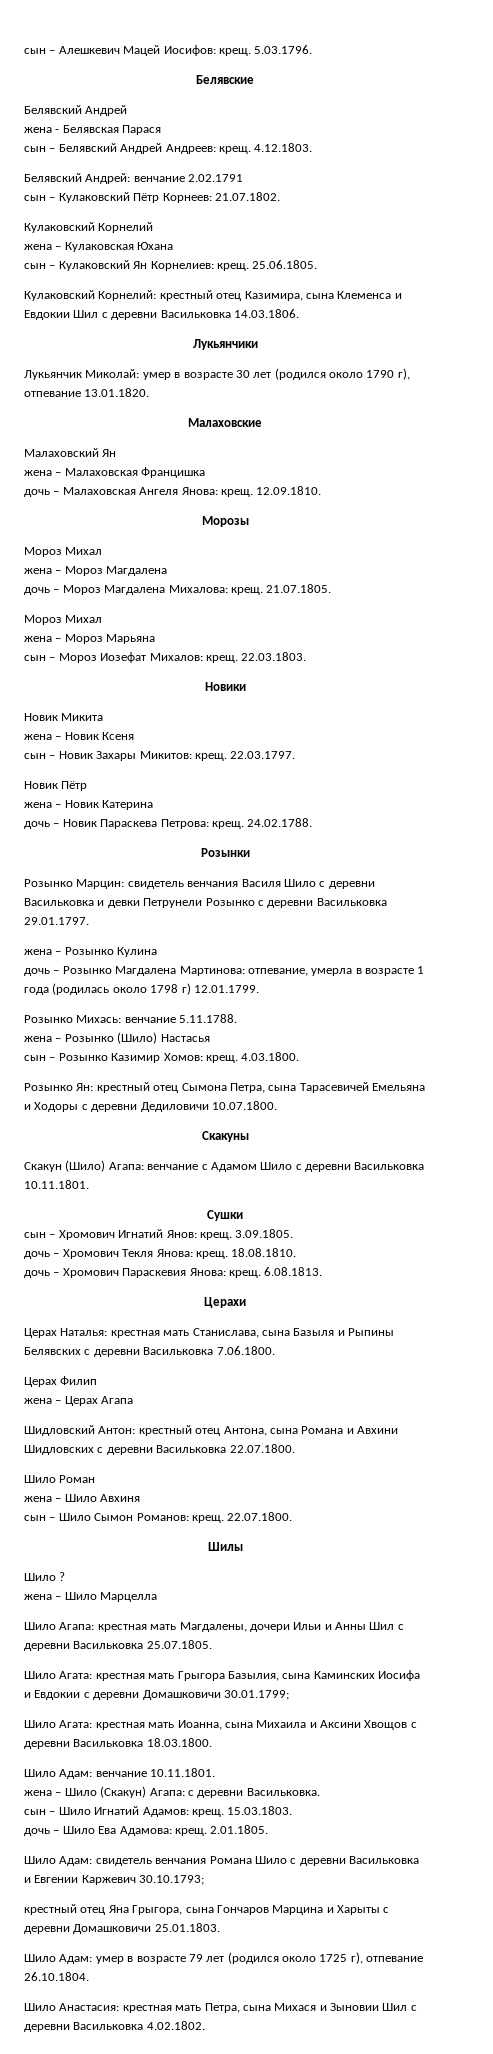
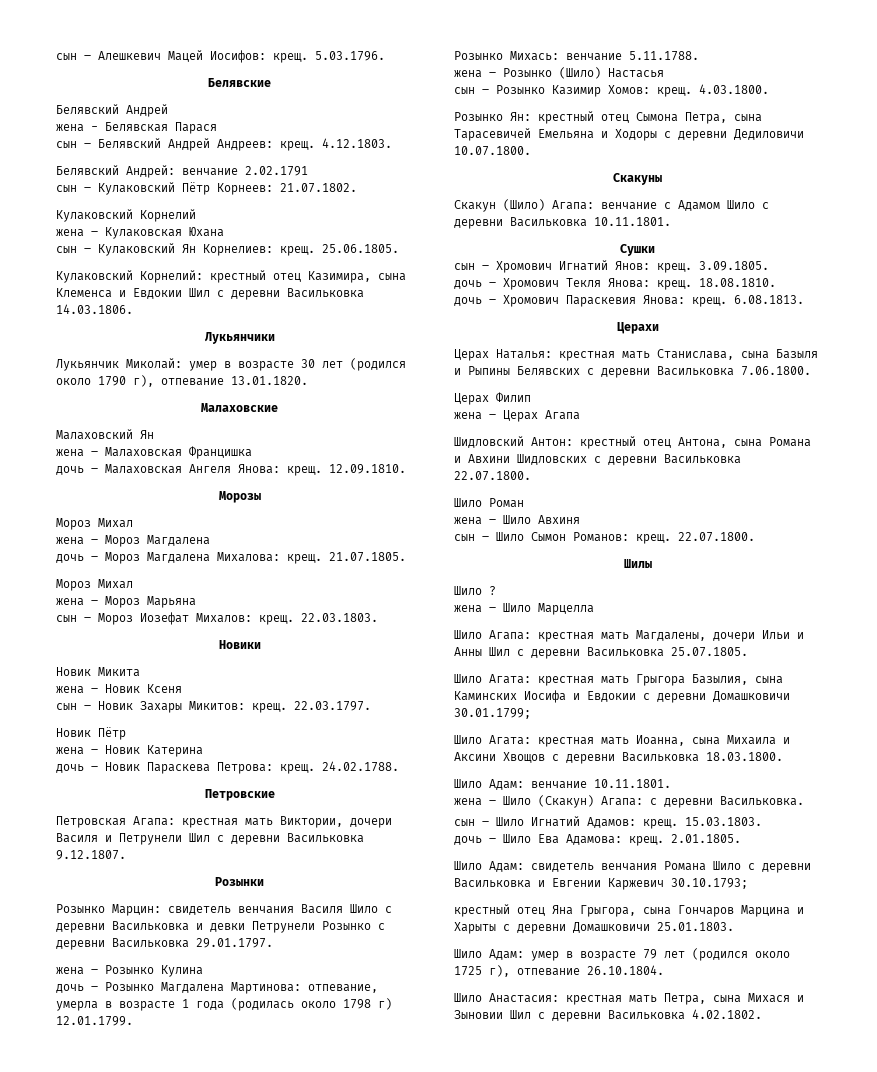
+ Петровские
+ Петровская Агапа: крестная мать Виктории, дочери Василя и Петрунели Шил с деревни Васильковка 9.12.1807.

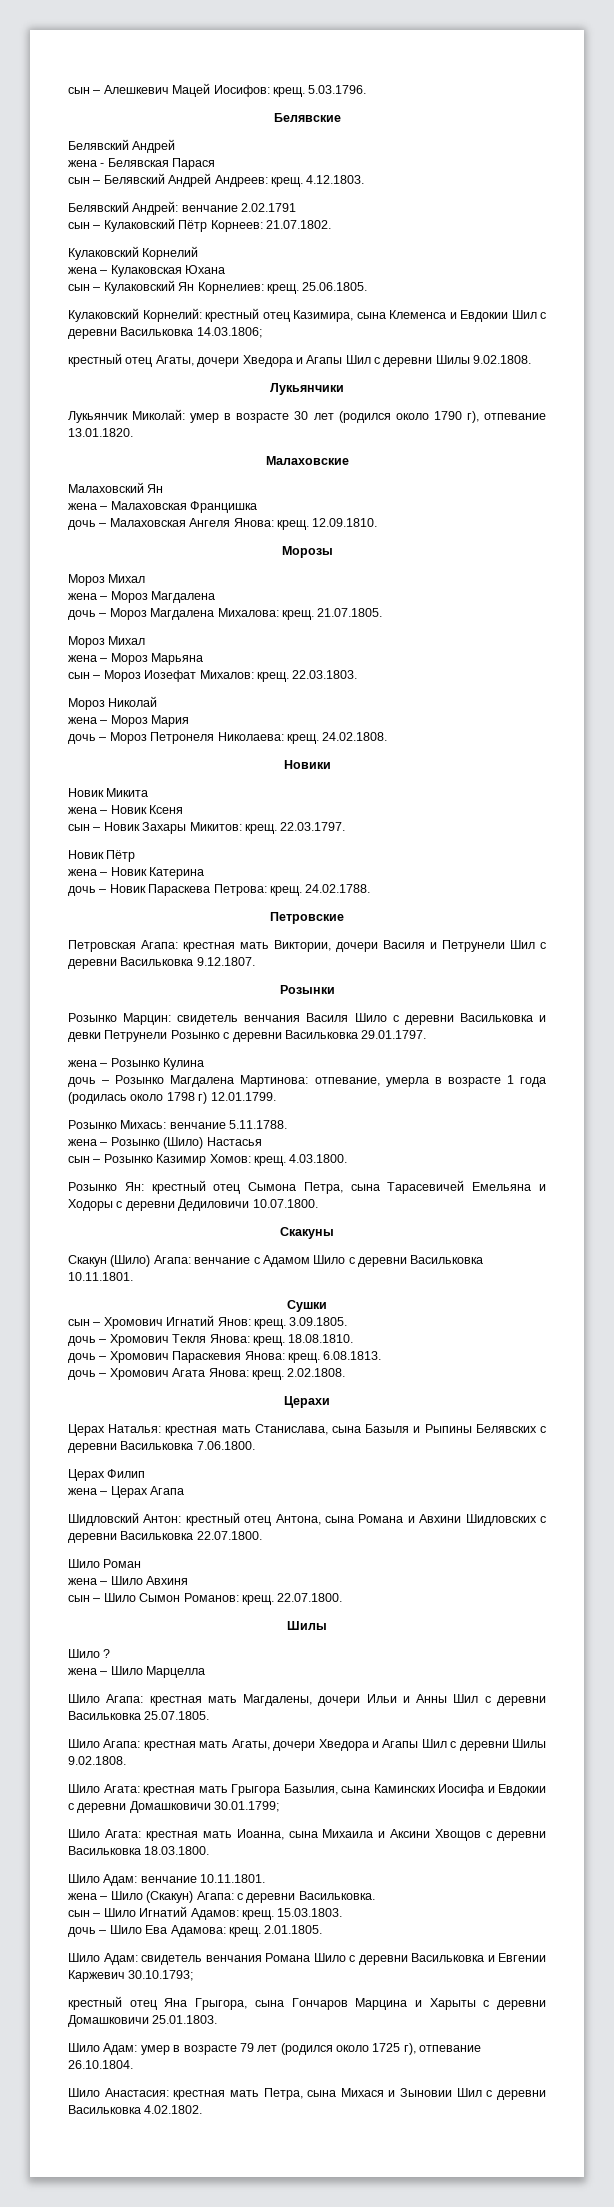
- Кулаковский Корнелий: крестный отец Казимира, сына Клеменса и Евдокии Шил с деревни Васильковка 14.03.1806.
+ Кулаковский Корнелий: крестный отец Казимира, сына Клеменса и Евдокии Шил с деревни Васильковка 14.03.1806;
+ крестный отец Агаты, дочери Хведора и Агапы Шил с деревни Шилы 9.02.1808.
+ Мороз Николай
+ жена – Мороз Мария
+ дочь – Мороз Петронеля Николаева: крещ. 24.02.1808.
+ дочь – Хромович Агата Янова: крещ. 2.02.1808.
+ Шило Агапа: крестная мать Агаты, дочери Хведора и Агапы Шил с деревни Шилы 9.02.1808.

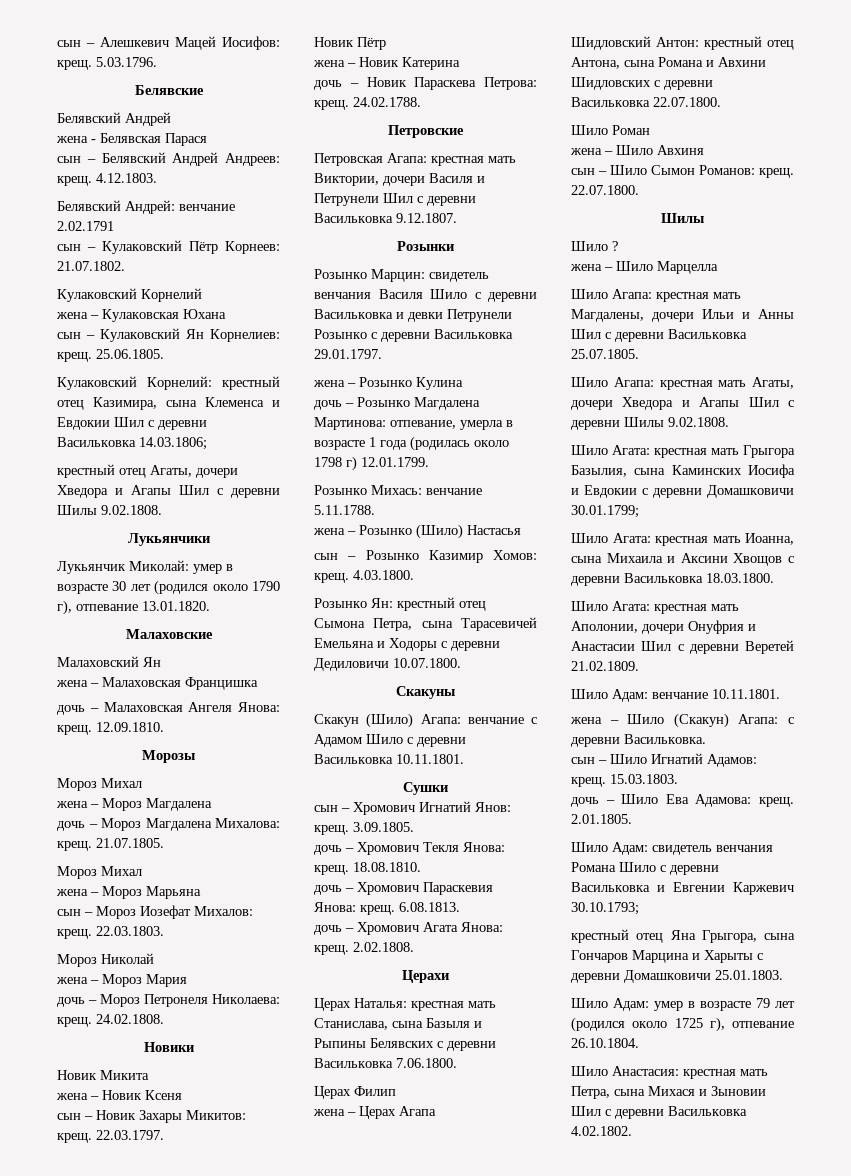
+ Шило Агата: крестная мать Аполонии, дочери Онуфрия и Анастасии Шил с деревни Веретей 21.02.1809.

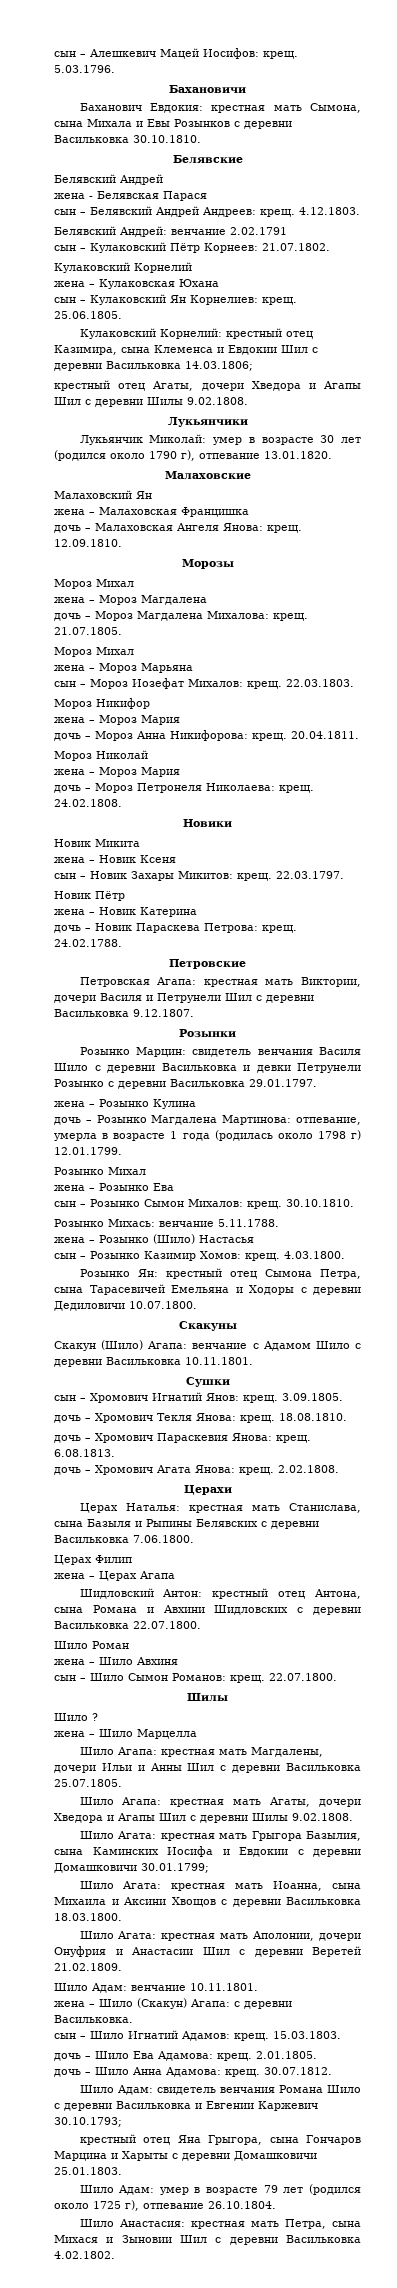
+ Бахановичи
+ Баханович Евдокия: крестная мать Сымона, сына Михала и Евы Розынков с деревни Васильковка 30.10.1810.
+ Мороз Никифор
+ жена – Мороз Мария
+ дочь – Мороз Анна Никифорова: крещ. 20.04.1811.
+ Розынко Михал
+ жена – Розынко Ева
+ сын – Розынко Сымон Михалов: крещ. 30.10.1810.
+ дочь – Шило Анна Адамова: крещ. 30.07.1812.

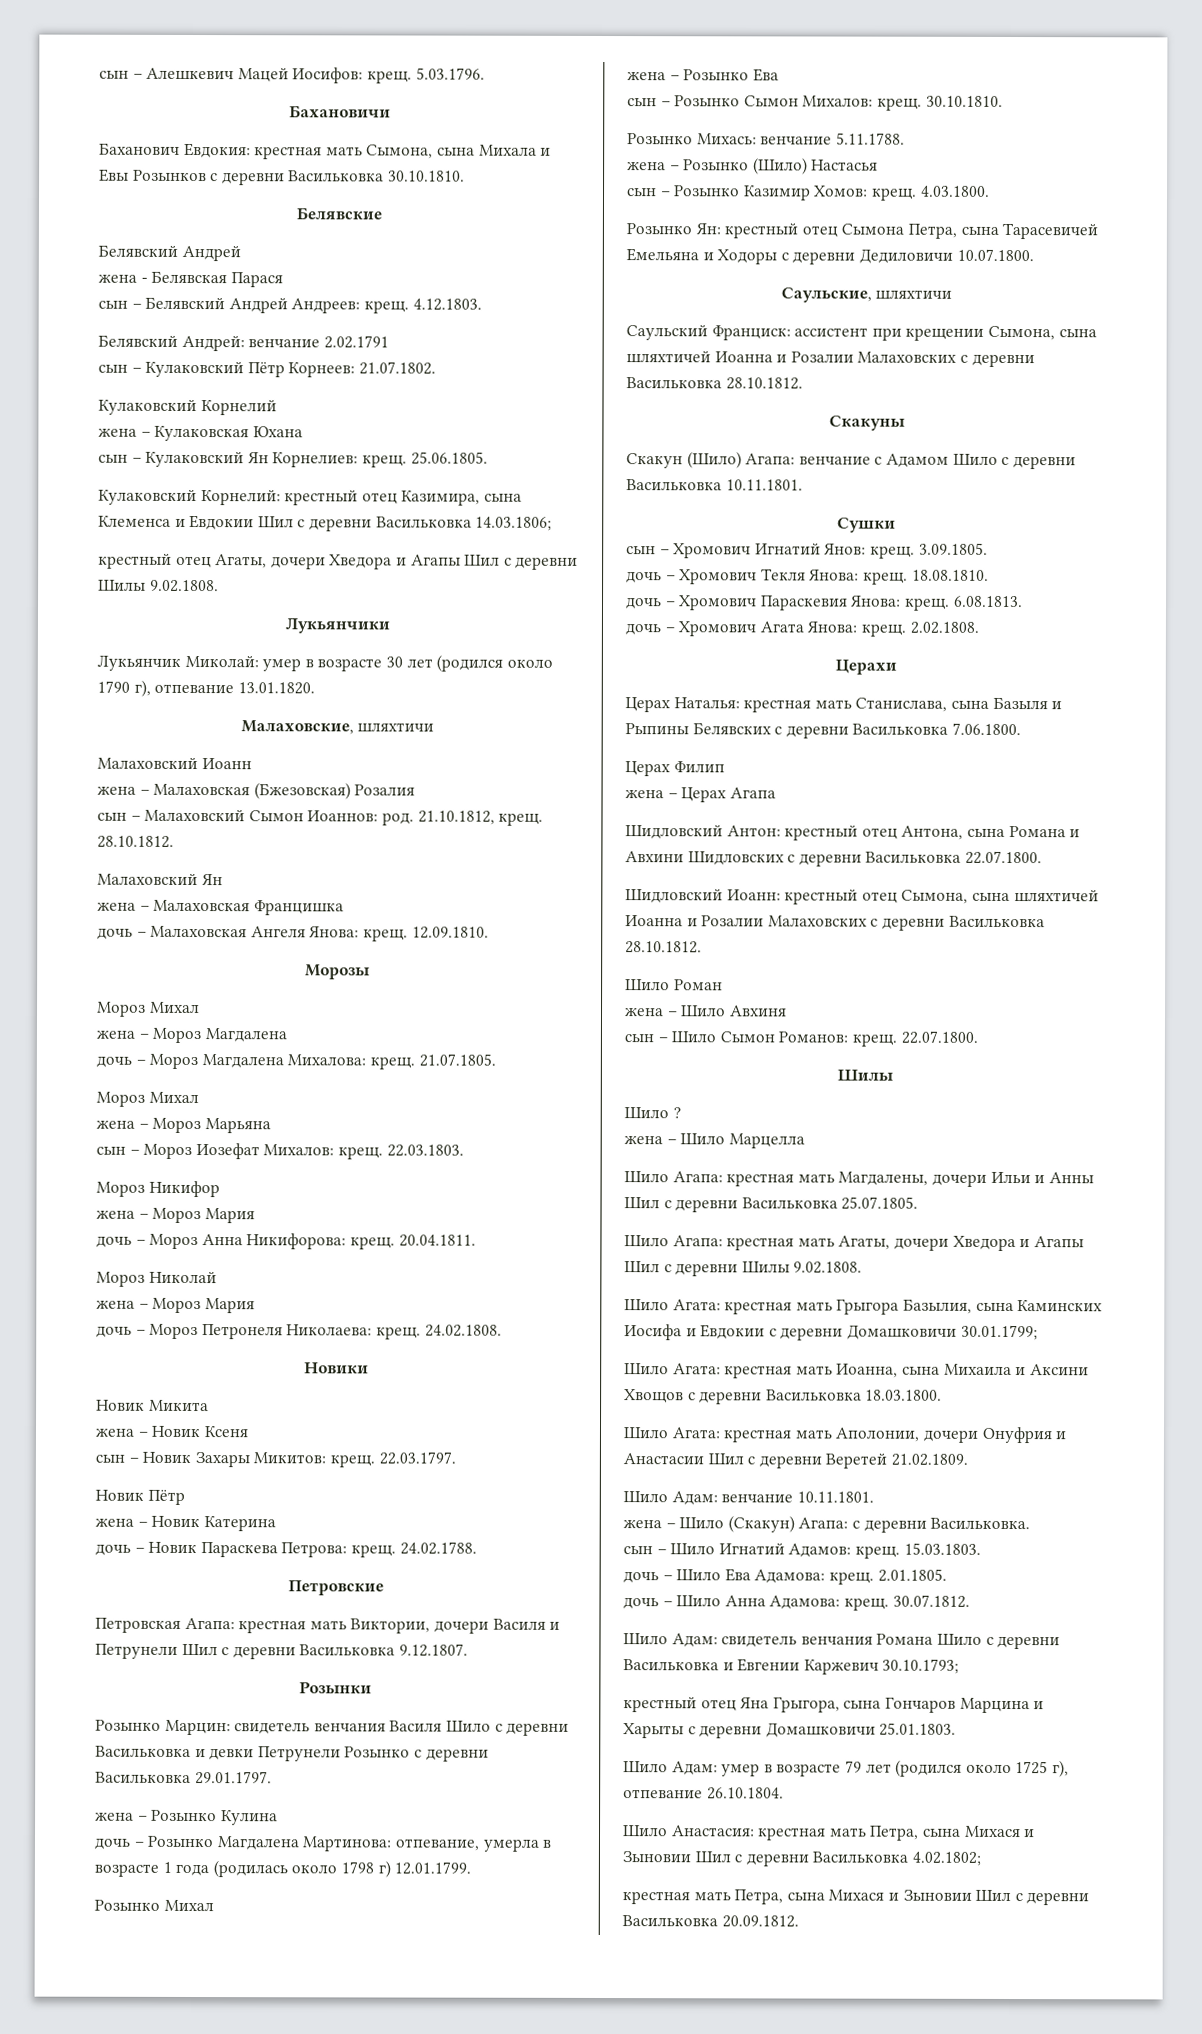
- Малаховские
+ Малаховские, шляхтичи
+ Малаховский Иоанн
+ жена – Малаховская (Бжезовская) Розалия
+ сын – Малаховский Сымон Иоаннов: род. 21.10.1812, крещ. 28.10.1812.
+ Саульские, шляхтичи
+ Саульский Франциск: ассистент при крещении Сымона, сына шляхтичей Иоанна и Розалии Малаховских с деревни Васильковка 28.10.1812.
+ Шидловский Иоанн: крестный отец Сымона, сына шляхтичей Иоанна и Розалии Малаховских с деревни Васильковка 28.10.1812.
- Шило Анастасия: крестная мать Петра, сына Михася и Зыновии Шил с деревни Васильковка 4.02.1802.
+ Шило Анастасия: крестная мать Петра, сына Михася и Зыновии Шил с деревни Васильковка 4.02.1802;
+ крестная мать Петра, сына Михася и Зыновии Шил с деревни Васильковка 20.09.1812.

